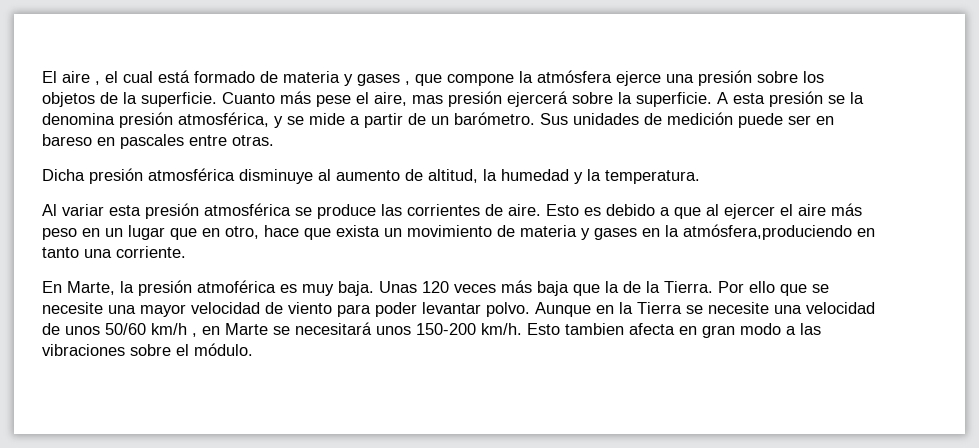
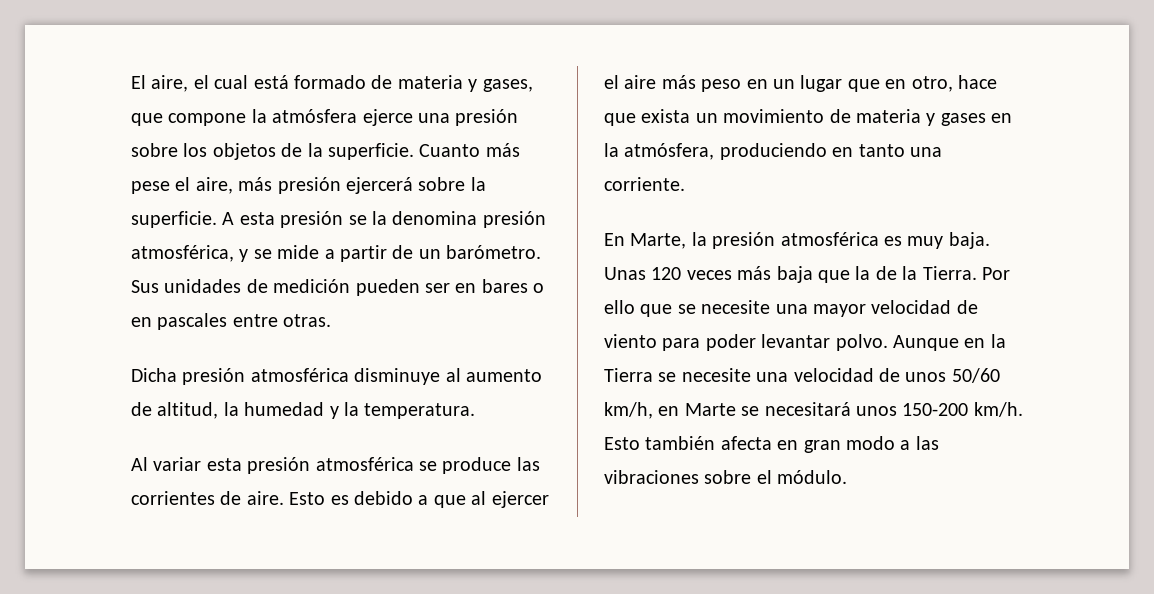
- El aire , el cual está formado de materia y gases , que compone la atmósfera ejerce una presión sobre los objetos de la superficie.
+ El aire, el cual está formado de materia y gases, que compone la atmósfera ejerce una presión sobre los objetos de la superficie.
- Cuanto más pese el aire, mas presión ejercerá sobre la superficie.
+ Cuanto más pese el aire, más presión ejercerá sobre la superficie.
- Sus unidades de medición puede ser en bareso en pascales entre otras.
+ Sus unidades de medición pueden ser en bares o en pascales entre otras.
- Esto es debido a que al ejercer el aire más peso en un lugar que en otro, hace que exista un movimiento de materia y gases en la atmósfera,produciendo en tanto una corriente.
+ Esto es debido a que al ejercer el aire más peso en un lugar que en otro, hace que exista un movimiento de materia y gases en la atmósfera, produciendo en tanto una corriente.
- En Marte, la presión atmoférica es muy baja.
+ En Marte, la presión atmosférica es muy baja.
- Aunque en la Tierra se necesite una velocidad de unos 50/60 km/h , en Marte se necesitará unos 150-200 km/h.
+ Aunque en la Tierra se necesite una velocidad de unos 50/60 km/h, en Marte se necesitará unos 150-200 km/h.
- Esto tambien afecta en gran modo a las vibraciones sobre el módulo.
+ Esto también afecta en gran modo a las vibraciones sobre el módulo.

